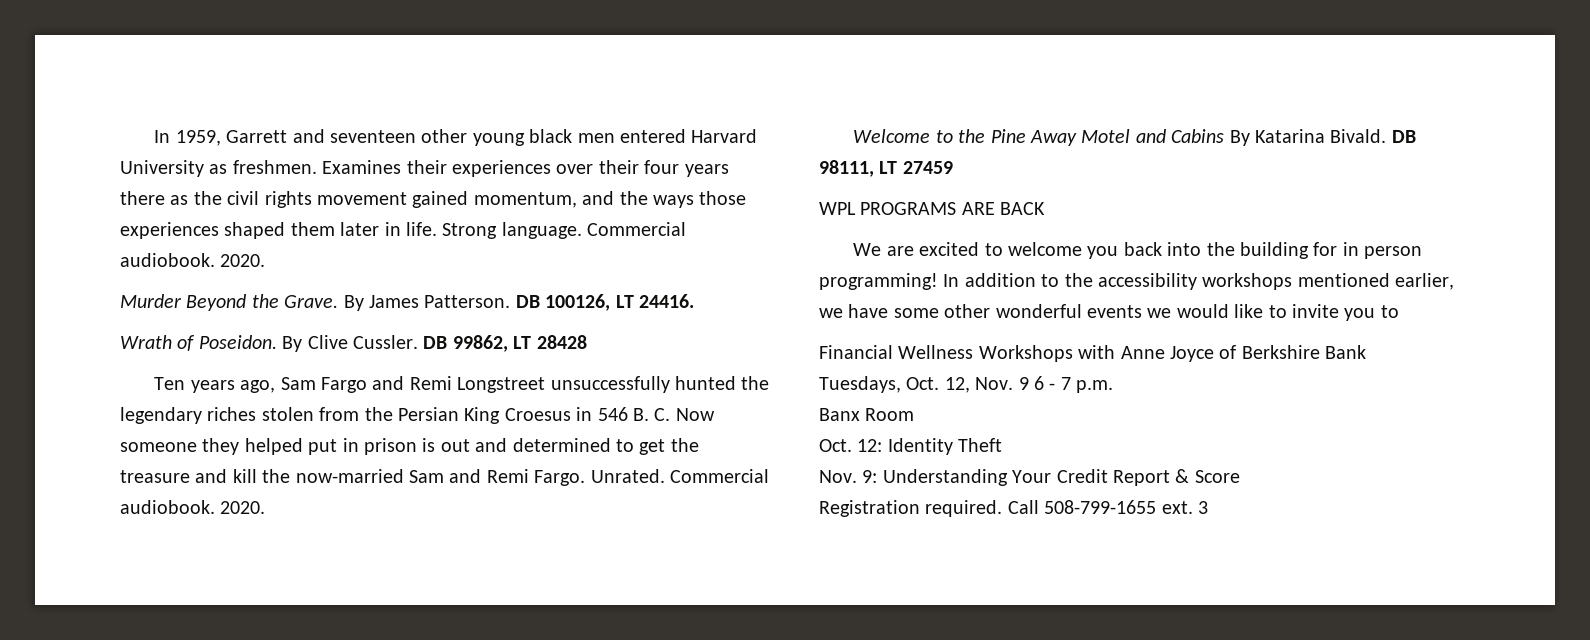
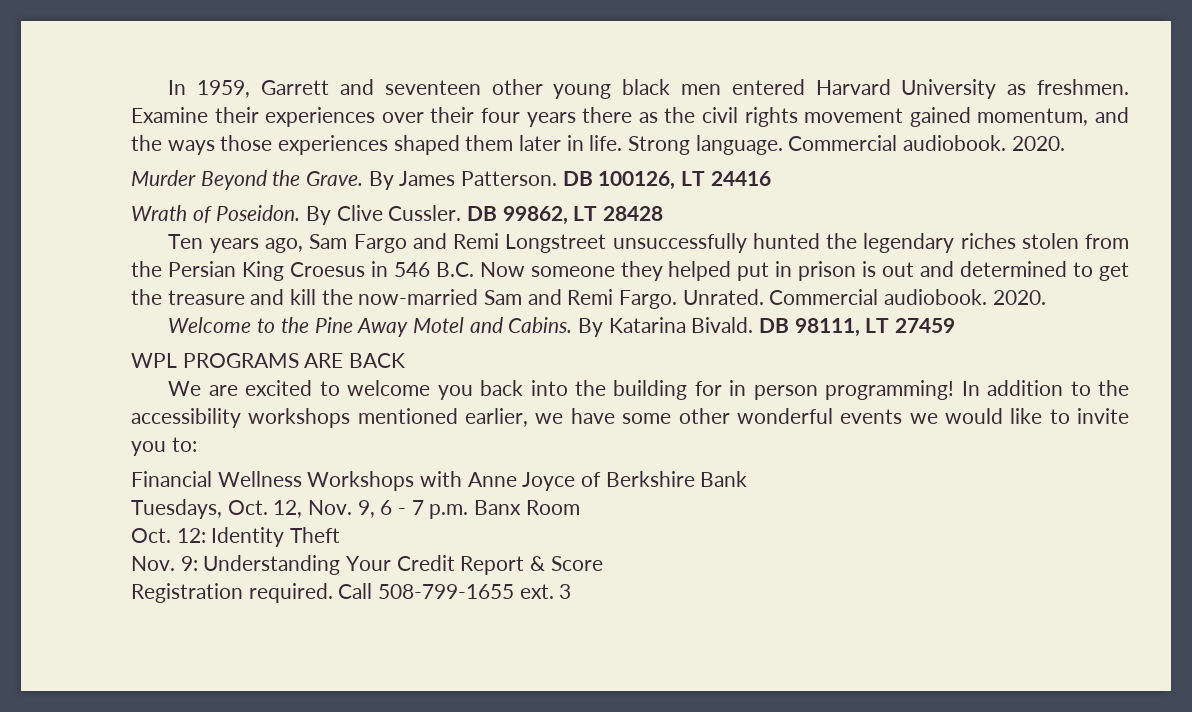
- Examines their experiences over their four years there as the civil rights movement gained momentum, and the ways those experiences shaped them later in life.
+ Examine their experiences over their four years there as the civil rights movement gained momentum, and the ways those experiences shaped them later in life.
- DB 100126, LT 24416.
+ DB 100126, LT 24416
- Ten years ago, Sam Fargo and Remi Longstreet unsuccessfully hunted the legendary riches stolen from the Persian King Croesus in 546 B. C. Now someone they helped put in prison is out and determined to get the treasure and kill the now-married Sam and Remi Fargo.
+ Ten years ago, Sam Fargo and Remi Longstreet unsuccessfully hunted the legendary riches stolen from the Persian King Croesus in 546 B.C. Now someone they helped put in prison is out and determined to get the treasure and kill the now-married Sam and Remi Fargo.
- Welcome to the Pine Away Motel and Cabins By Katarina Bivald.
+ Welcome to the Pine Away Motel and Cabins. By Katarina Bivald.
- In addition to the accessibility workshops mentioned earlier, we have some other wonderful events we would like to invite you to
+ In addition to the accessibility workshops mentioned earlier, we have some other wonderful events we would like to invite you to:
- Tuesdays, Oct. 12, Nov. 9 6 - 7 p.m.
- Banx Room
+ Tuesdays, Oct. 12, Nov. 9, 6 - 7 p.m. Banx Room

